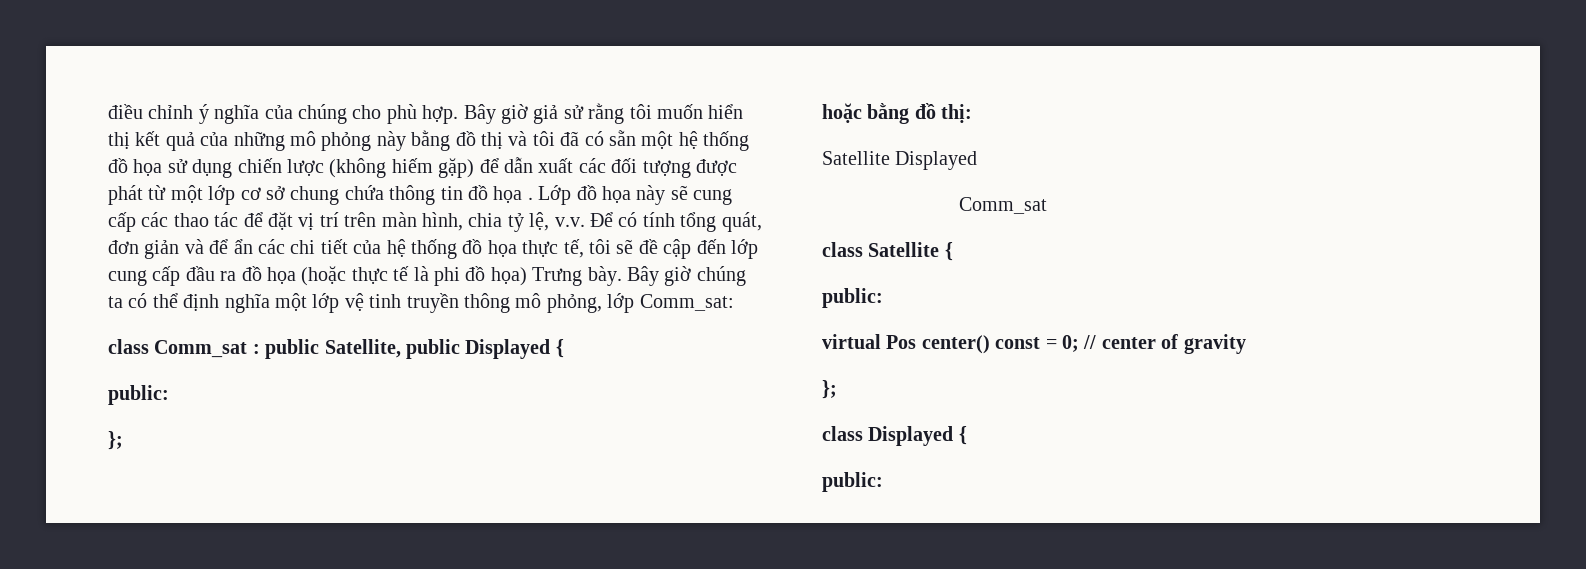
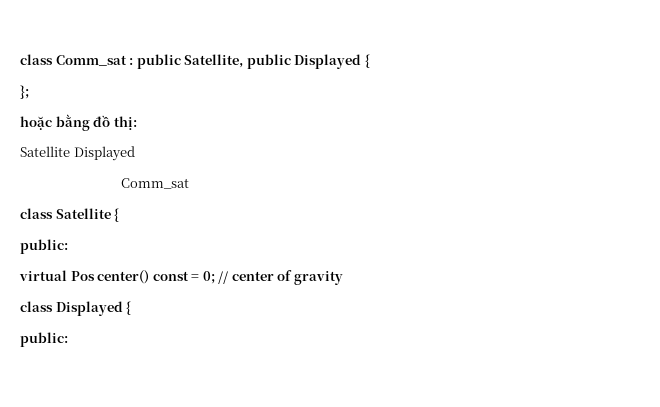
- điều chỉnh ý nghĩa của chúng cho phù hợp. Bây giờ giả sử rằng tôi muốn hiển thị kết quả của những mô phỏng này bằng đồ thị và tôi đã có sẵn một hệ thống đồ họa sử dụng chiến lược (không hiếm gặp) để dẫn xuất các đối tượng được phát từ một lớp cơ sở chung chứa thông tin đồ họa . Lớp đồ họa này sẽ cung cấp các thao tác để đặt vị trí trên màn hình, chia tỷ lệ, v.v. Để có tính tổng quát, đơn giản và để ẩn các chi tiết của hệ thống đồ họa thực tế, tôi sẽ đề cập đến lớp cung cấp đầu ra đồ họa (hoặc thực tế là phi đồ họa) Trưng bày. Bây giờ chúng ta có thể định nghĩa một lớp vệ tinh truyền thông mô phỏng, lớp Comm_sat:
  class Comm_sat : public Satellite, public Displayed {
- public:
  virtual Pos center() const = 0; // center of gravity
- };

